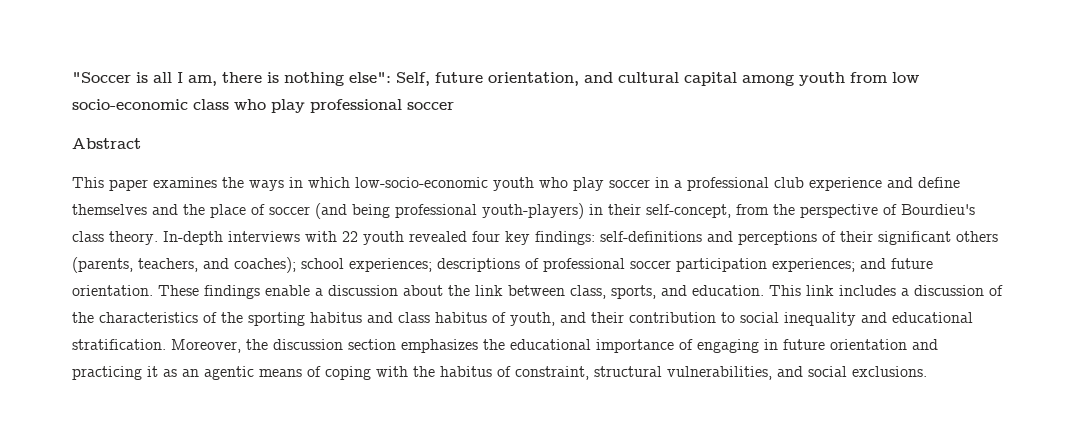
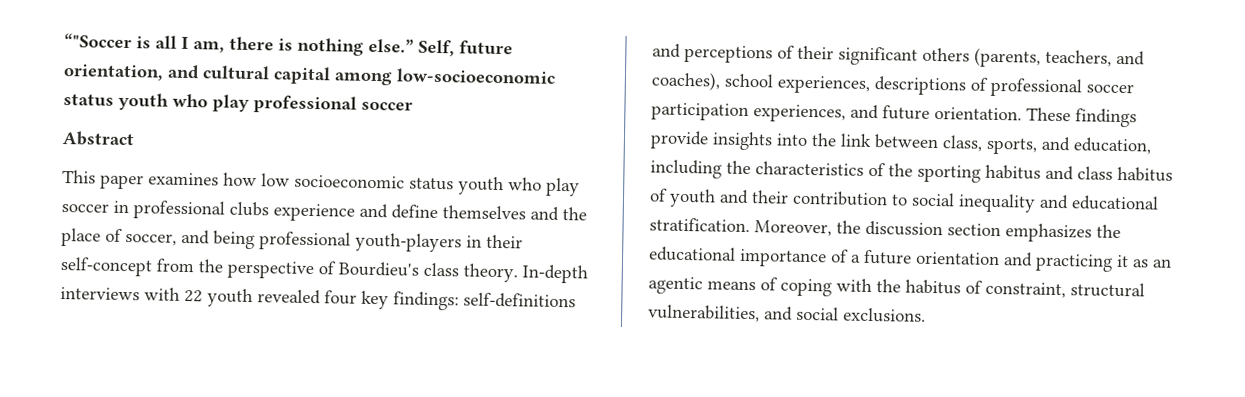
- "Soccer is all I am, there is nothing else": Self, future orientation, and cultural capital among youth from low socio-economic class who play professional soccer
+ “"Soccer is all I am, there is nothing else.” Self, future orientation, and cultural capital among low-socioeconomic status youth who play professional soccer
- This paper examines the ways in which low-socio-economic youth who play soccer in a professional club experience and define themselves and the place of soccer (and being professional youth-players) in their self-concept, from the perspective of Bourdieu's class theory.
+ This paper examines how low socioeconomic status youth who play soccer in professional clubs experience and define themselves and the place of soccer, and being professional youth-players in their self-concept from the perspective of Bourdieu's class theory.
- In-depth interviews with 22 youth revealed four key findings: self-definitions and perceptions of their significant others (parents, teachers, and coaches); school experiences; descriptions of professional soccer participation experiences; and future orientation.
+ In-depth interviews with 22 youth revealed four key findings: self-definitions and perceptions of their significant others (parents, teachers, and coaches), school experiences, descriptions of professional soccer participation experiences, and future orientation.
- These findings enable a discussion about the link between class, sports, and education. This link includes a discussion of the characteristics of the sporting habitus and class habitus of youth, and their contribution to social inequality and educational stratification.
+ These findings provide insights into the link between class, sports, and education, including the characteristics of the sporting habitus and class habitus of youth and their contribution to social inequality and educational stratification.
- Moreover, the discussion section emphasizes the educational importance of engaging in future orientation and practicing it as an agentic means of coping with the habitus of constraint, structural vulnerabilities, and social exclusions.
+ Moreover, the discussion section emphasizes the educational importance of a future orientation and practicing it as an agentic means of coping with the habitus of constraint, structural vulnerabilities, and social exclusions.

